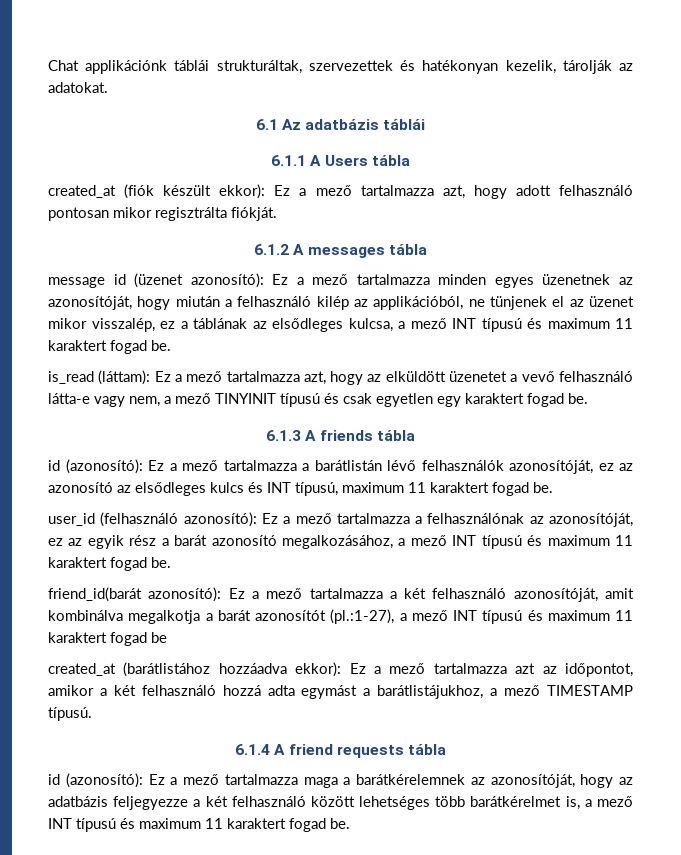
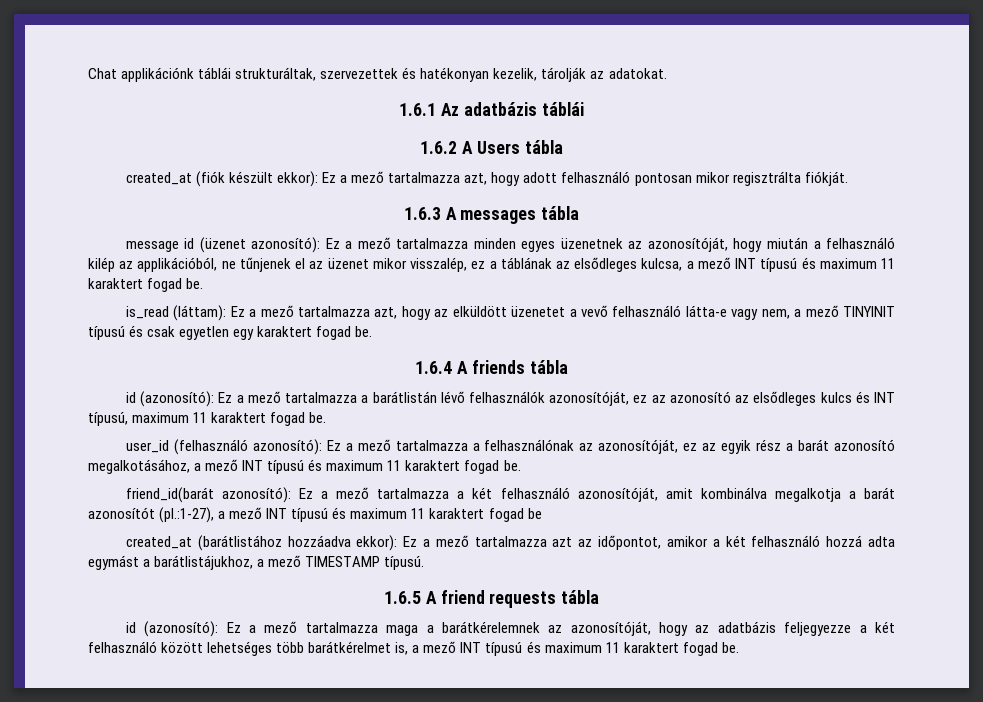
- 6.1 Az adatbázis táblái
+ 1.6.1 Az adatbázis táblái
- 6.1.1 A Users tábla
+ 1.6.2 A Users tábla
- 6.1.2 A messages tábla
+ 1.6.3 A messages tábla
- message id (üzenet azonosító): Ez a mező tartalmazza minden egyes üzenetnek az azonosítóját, hogy miután a felhasználó kilép az applikációból, ne tünjenek el az üzenet mikor visszalép, ez a táblának az elsődleges kulcsa, a mező INT típusú és maximum 11 karaktert fogad be.
+ message id (üzenet azonosító): Ez a mező tartalmazza minden egyes üzenetnek az azonosítóját, hogy miután a felhasználó kilép az applikációból, ne tűnjenek el az üzenet mikor visszalép, ez a táblának az elsődleges kulcsa, a mező INT típusú és maximum 11 karaktert fogad be.
- 6.1.3 A friends tábla
+ 1.6.4 A friends tábla
- user_id (felhasználó azonosító): Ez a mező tartalmazza a felhasználónak az azonosítóját, ez az egyik rész a barát azonosító megalkozásához, a mező INT típusú és maximum 11 karaktert fogad be.
+ user_id (felhasználó azonosító): Ez a mező tartalmazza a felhasználónak az azonosítóját, ez az egyik rész a barát azonosító megalkotásához, a mező INT típusú és maximum 11 karaktert fogad be.
- 6.1.4 A friend requests tábla
+ 1.6.5 A friend requests tábla

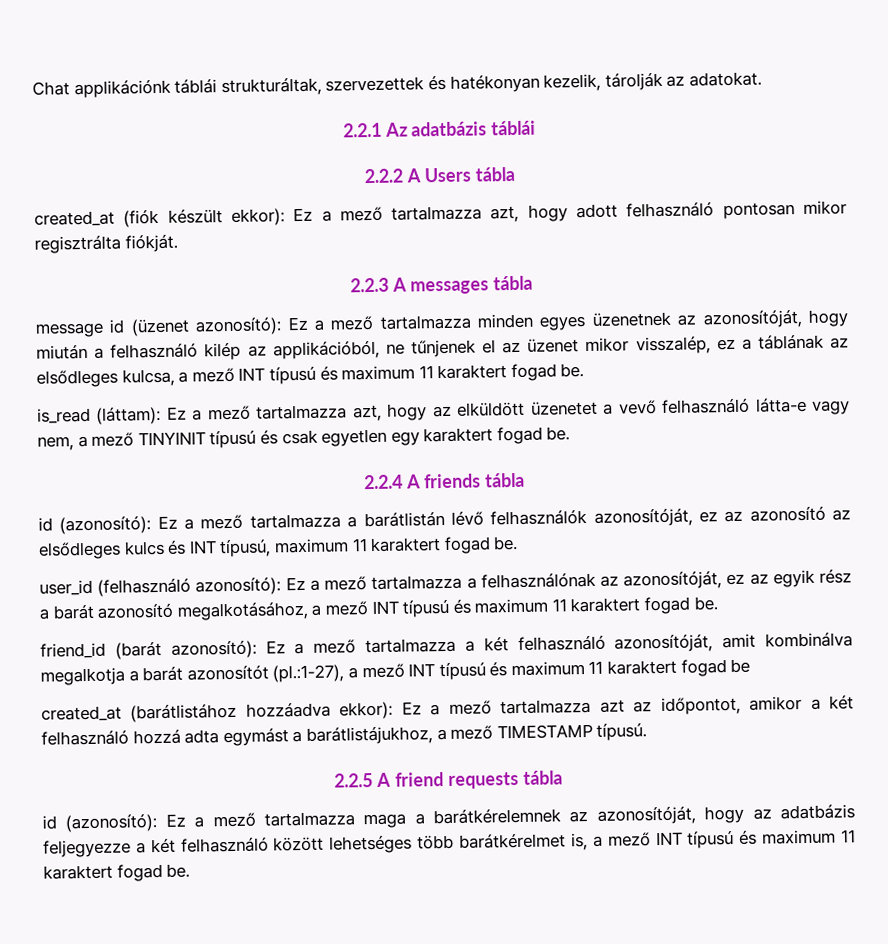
- 1.6.1 Az adatbázis táblái
+ 2.2.1 Az adatbázis táblái
- 1.6.2 A Users tábla
+ 2.2.2 A Users tábla
- 1.6.3 A messages tábla
+ 2.2.3 A messages tábla
- 1.6.4 A friends tábla
+ 2.2.4 A friends tábla
- friend_id(barát azonosító): Ez a mező tartalmazza a két felhasználó azonosítóját, amit kombinálva megalkotja a barát azonosítót (pl.:1-27), a mező INT típusú és maximum 11 karaktert fogad be
+ friend_id (barát azonosító): Ez a mező tartalmazza a két felhasználó azonosítóját, amit kombinálva megalkotja a barát azonosítót (pl.:1-27), a mező INT típusú és maximum 11 karaktert fogad be
- 1.6.5 A friend requests tábla
+ 2.2.5 A friend requests tábla

